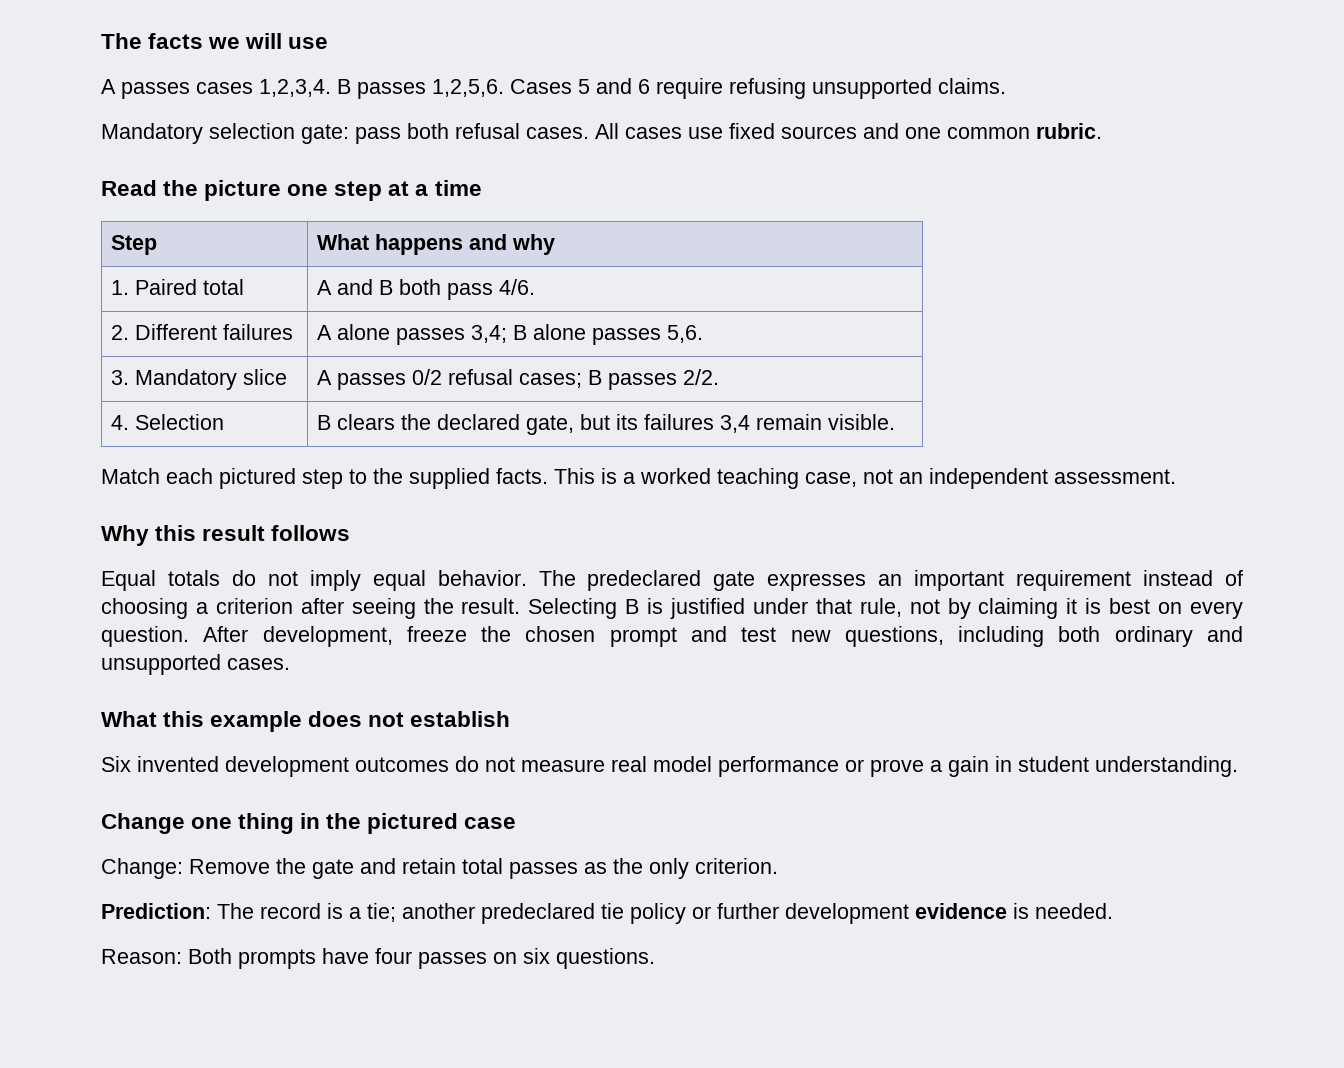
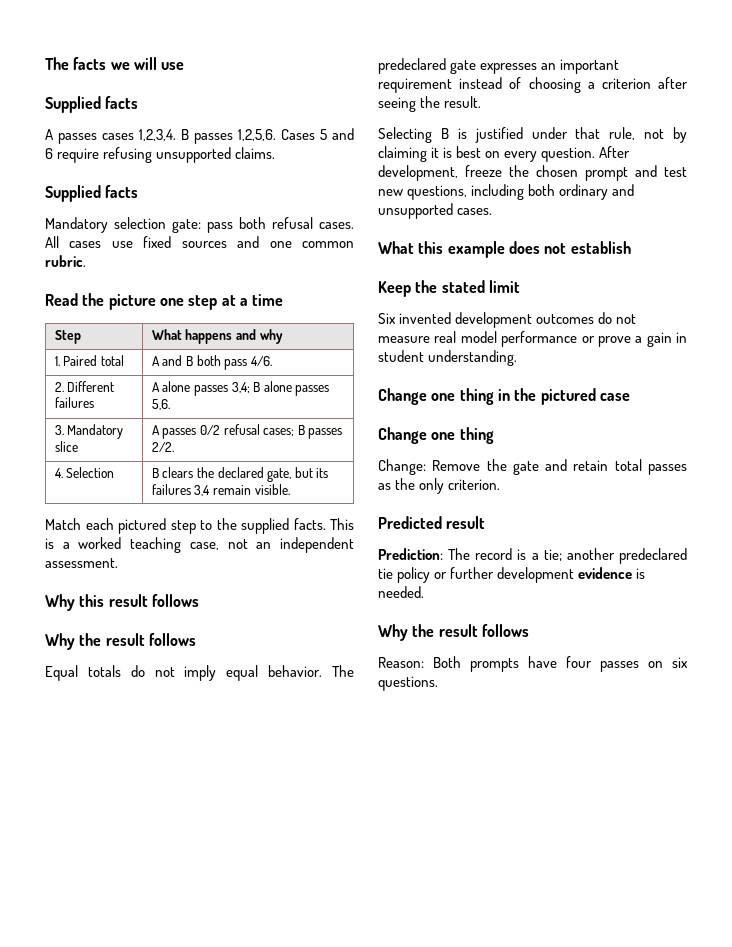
  The facts we will use
+ Supplied facts
  Cases 5 and 6 require refusing unsupported claims.
+ Supplied facts
  Why this result follows
+ Why the result follows
- The predeclared gate expresses an important requirement instead of choosing a criterion after seeing the result. Selecting B is justified under that rule, not by claiming it is best on every question.
+ The predeclared gate expresses an important requirement instead of choosing a criterion after seeing the result.
+ Selecting B is justified under that rule, not by claiming it is best on every question.
+ Keep the stated limit
  Change one thing in the pictured case
+ Change one thing
+ Predicted result
  Prediction: The record is a tie; another predeclared tie policy or further development evidence is needed.
+ Why the result follows

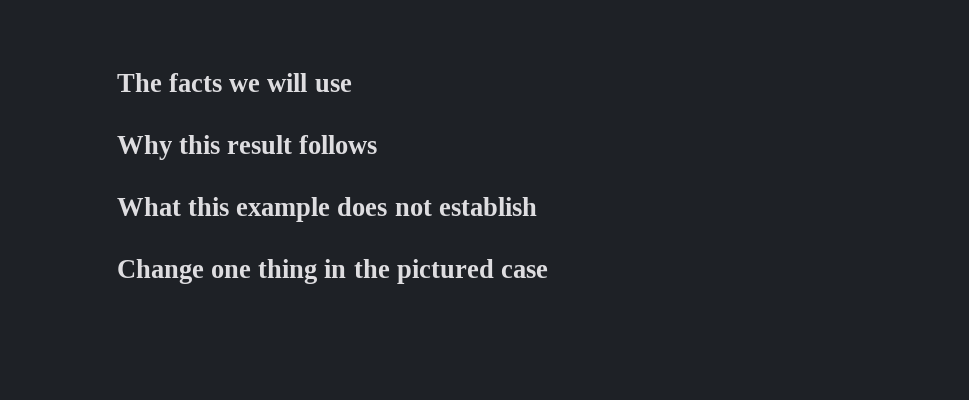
  The facts we will use
- Supplied facts
- A passes cases 1,2,3,4. B passes 1,2,5,6. Cases 5 and 6 require refusing unsupported claims.
- Supplied facts
- Mandatory selection gate: pass both refusal cases. All cases use fixed sources and one common rubric.
- Read the picture one step at a time
- Step | What happens and why
- 1. Paired total | A and B both pass 4/6.
- 2. Different failures | A alone passes 3,4; B alone passes 5,6.
- 3. Mandatory slice | A passes 0/2 refusal cases; B passes 2/2.
- 4. Selection | B clears the declared gate, but its failures 3,4 remain visible.
- Match each pictured step to the supplied facts. This is a worked teaching case, not an independent assessment.
  Why this result follows
- Why the result follows
- Equal totals do not imply equal behavior. The predeclared gate expresses an important requirement instead of choosing a criterion after seeing the result.
- Selecting B is justified under that rule, not by claiming it is best on every question. After development, freeze the chosen prompt and test new questions, including both ordinary and unsupported cases.
- Keep the stated limit
- Six invented development outcomes do not measure real model performance or prove a gain in student understanding.
  Change one thing in the pictured case
- Change one thing
- Change: Remove the gate and retain total passes as the only criterion.
- Predicted result
- Prediction: The record is a tie; another predeclared tie policy or further development evidence is needed.
- Why the result follows
- Reason: Both prompts have four passes on six questions.

